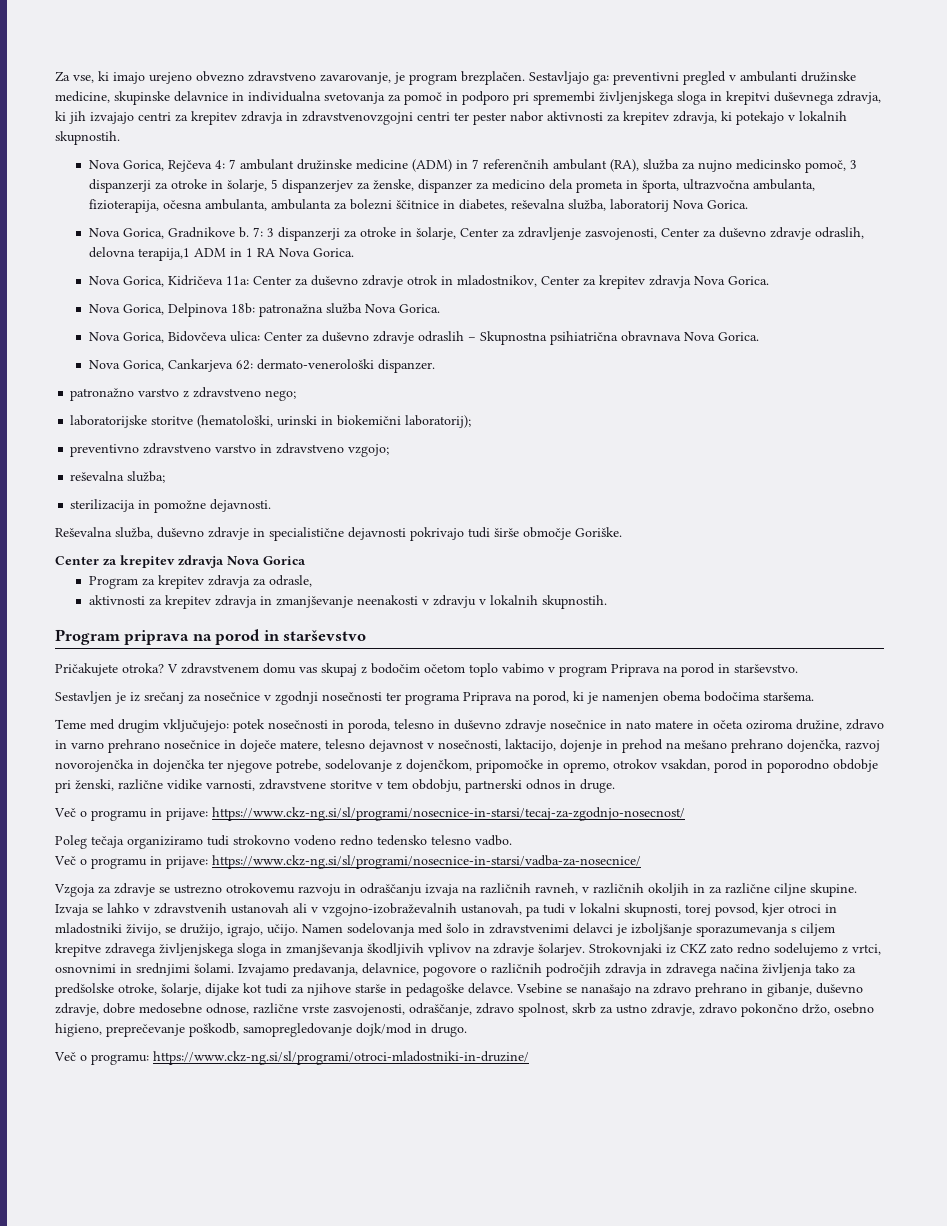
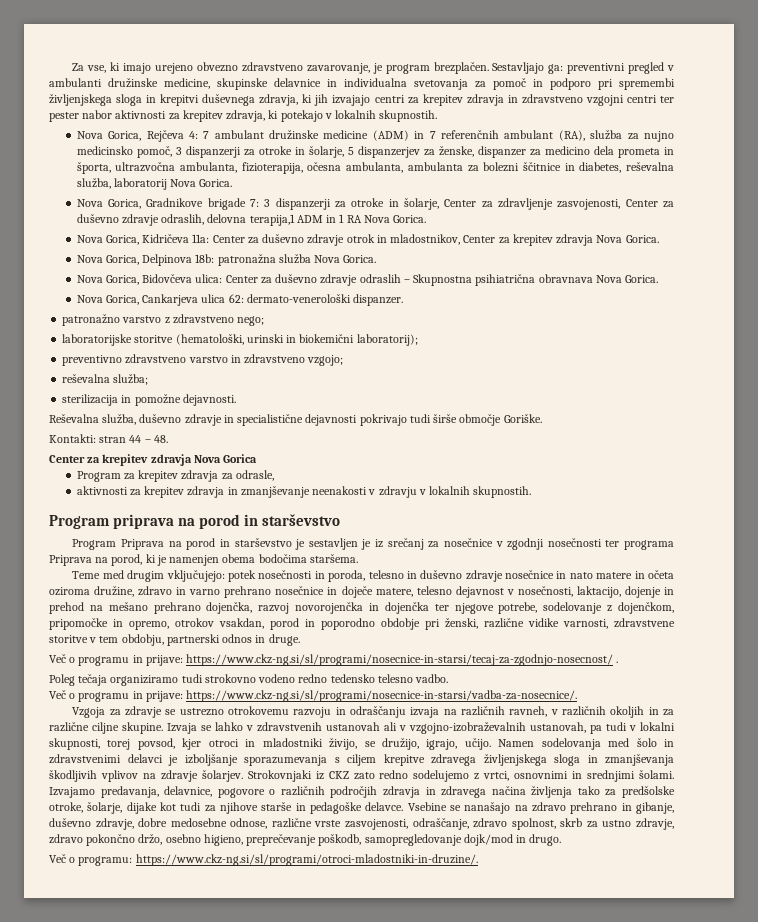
- Sestavljajo ga: preventivni pregled v ambulanti družinske medicine, skupinske delavnice in individualna svetovanja za pomoč in podporo pri spremembi življenjskega sloga in krepitvi duševnega zdravja, ki jih izvajajo centri za krepitev zdravja in zdravstvenovzgojni centri ter pester nabor aktivnosti za krepitev zdravja, ki potekajo v lokalnih skupnostih.
+ Sestavljajo ga: preventivni pregled v ambulanti družinske medicine, skupinske delavnice in individualna svetovanja za pomoč in podporo pri spremembi življenjskega sloga in krepitvi duševnega zdravja, ki jih izvajajo centri za krepitev zdravja in zdravstveno vzgojni centri ter pester nabor aktivnosti za krepitev zdravja, ki potekajo v lokalnih skupnostih.
- Nova Gorica, Gradnikove b. 7: 3 dispanzerji za otroke in šolarje, Center za zdravljenje zasvojenosti, Center za duševno zdravje odraslih, delovna terapija,1 ADM in 1 RA Nova Gorica.
+ Nova Gorica, Gradnikove brigade 7: 3 dispanzerji za otroke in šolarje, Center za zdravljenje zasvojenosti, Center za duševno zdravje odraslih, delovna terapija,1 ADM in 1 RA Nova Gorica.
- Nova Gorica, Cankarjeva 62: dermato-venerološki dispanzer.
+ Nova Gorica, Cankarjeva ulica 62: dermato-venerološki dispanzer.
+ Kontakti: stran 44 – 48.
- Pričakujete otroka? V zdravstvenem domu vas skupaj z bodočim očetom toplo vabimo v program Priprava na porod in starševstvo.
- Sestavljen je iz srečanj za nosečnice v zgodnji nosečnosti ter programa Priprava na porod, ki je namenjen obema bodočima staršema.
+ Program Priprava na porod in starševstvo je sestavljen je iz srečanj za nosečnice v zgodnji nosečnosti ter programa Priprava na porod, ki je namenjen obema bodočima staršema.
- Več o programu in prijave: https://www.ckz-ng.si/sl/programi/nosecnice-in-starsi/tecaj-za-zgodnjo-nosecnost/
+ Več o programu in prijave: https://www.ckz-ng.si/sl/programi/nosecnice-in-starsi/tecaj-za-zgodnjo-nosecnost/ .
- Več o programu in prijave: https://www.ckz-ng.si/sl/programi/nosecnice-in-starsi/vadba-za-nosecnice/
+ Več o programu in prijave: https://www.ckz-ng.si/sl/programi/nosecnice-in-starsi/vadba-za-nosecnice/.
- Več o programu: https://www.ckz-ng.si/sl/programi/otroci-mladostniki-in-druzine/
+ Več o programu: https://www.ckz-ng.si/sl/programi/otroci-mladostniki-in-druzine/.

